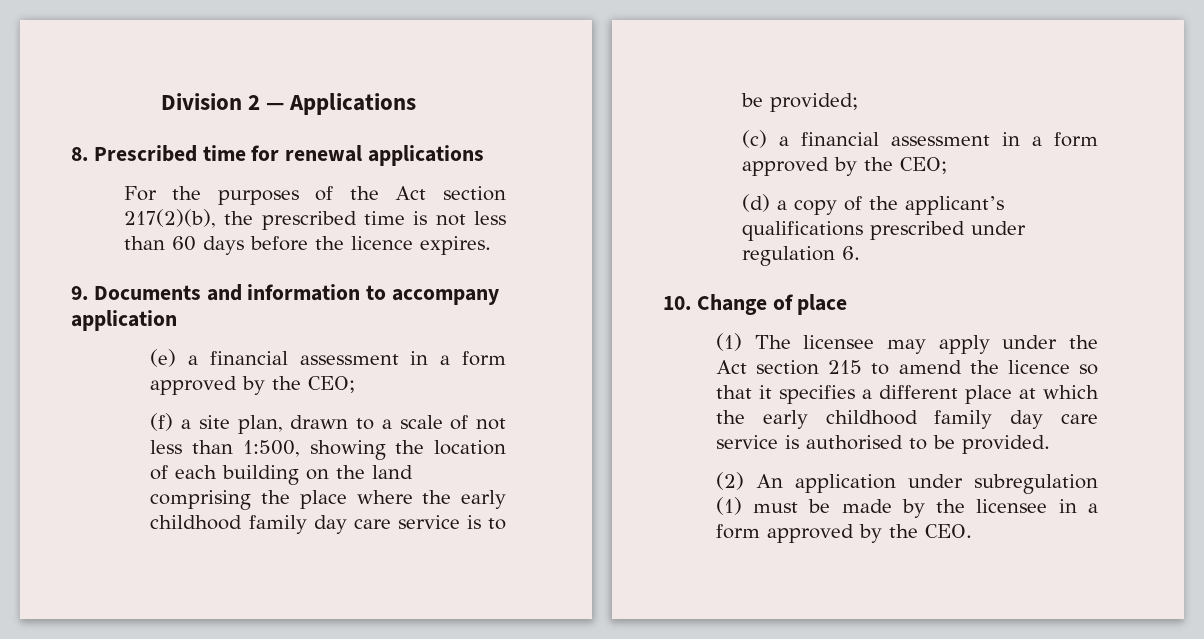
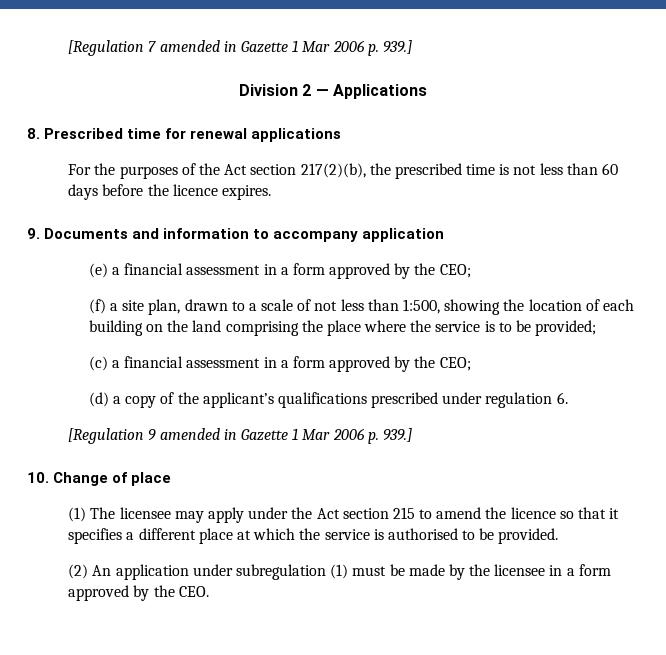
+ [Regulation 7 amended in Gazette 1 Mar 2006 p. 939.]
- (f) a site plan, drawn to a scale of not less than 1:500, showing the location of each building on the land comprising the place where the early childhood family day care service is to be provided;
+ (f) a site plan, drawn to a scale of not less than 1:500, showing the location of each building on the land comprising the place where the service is to be provided;
+ [Regulation 9 amended in Gazette 1 Mar 2006 p. 939.]
- (1) The licensee may apply under the Act section 215 to amend the licence so that it specifies a different place at which the early childhood family day care service is authorised to be provided.
+ (1) The licensee may apply under the Act section 215 to amend the licence so that it specifies a different place at which the service is authorised to be provided.

